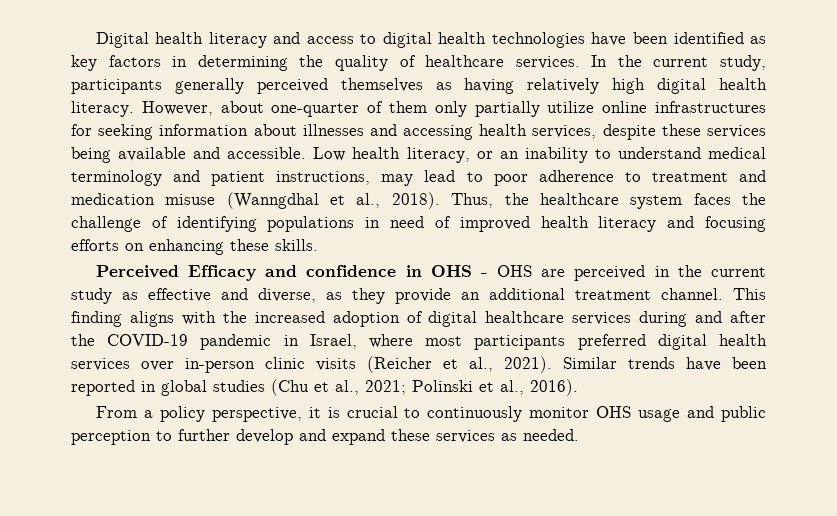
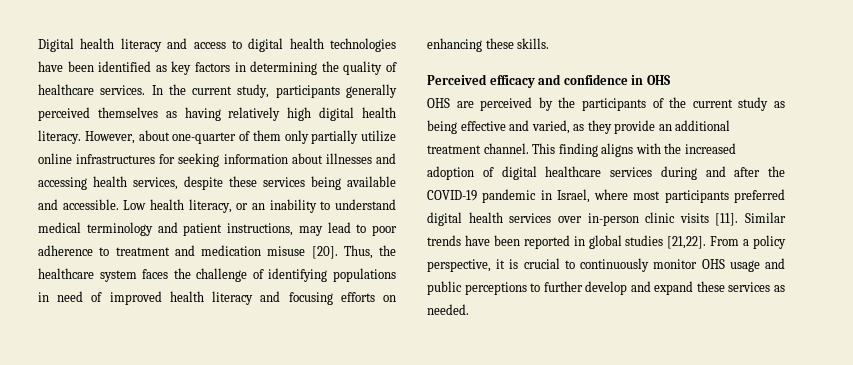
- Low health literacy, or an inability to understand medical terminology and patient instructions, may lead to poor adherence to treatment and medication misuse (Wanngdhal et al., 2018).
+ Low health literacy, or an inability to understand medical terminology and patient instructions, may lead to poor adherence to treatment and medication misuse [20].
- Perceived Efficacy and confidence in OHS - OHS are perceived in the current study as effective and diverse, as they provide an additional treatment channel.
+ Perceived efficacy and confidence in OHS
+ OHS are perceived by the participants of the current study as being effective and varied, as they provide an additional treatment channel.
- This finding aligns with the increased adoption of digital healthcare services during and after the COVID-19 pandemic in Israel, where most participants preferred digital health services over in-person clinic visits (Reicher et al., 2021).
+ This finding aligns with the increased adoption of digital healthcare services during and after the COVID-19 pandemic in Israel, where most participants preferred digital health services over in-person clinic visits [11].
- Similar trends have been reported in global studies (Chu et al., 2021; Polinski et al., 2016).
- From a policy perspective, it is crucial to continuously monitor OHS usage and public perception to further develop and expand these services as needed.
+ Similar trends have been reported in global studies [21,22]. From a policy perspective, it is crucial to continuously monitor OHS usage and public perceptions to further develop and expand these services as needed.

